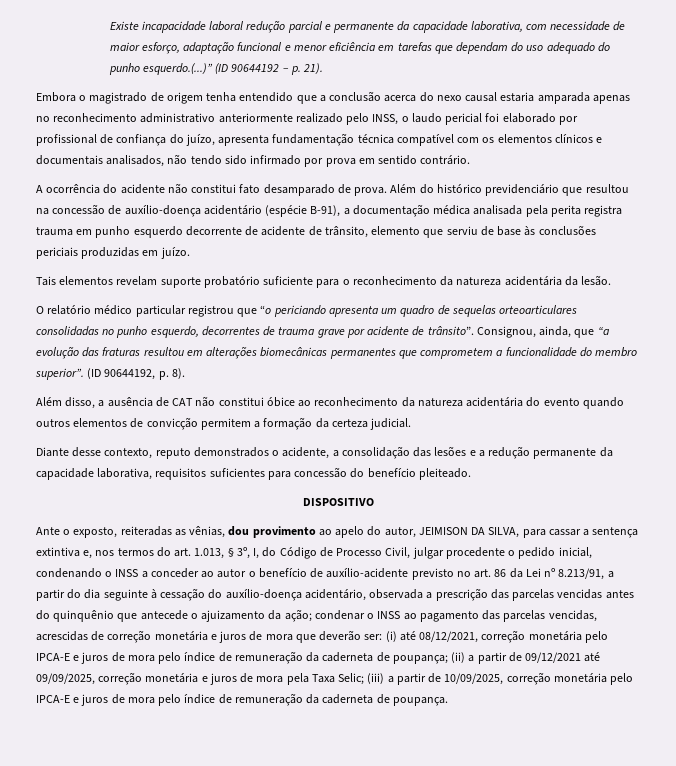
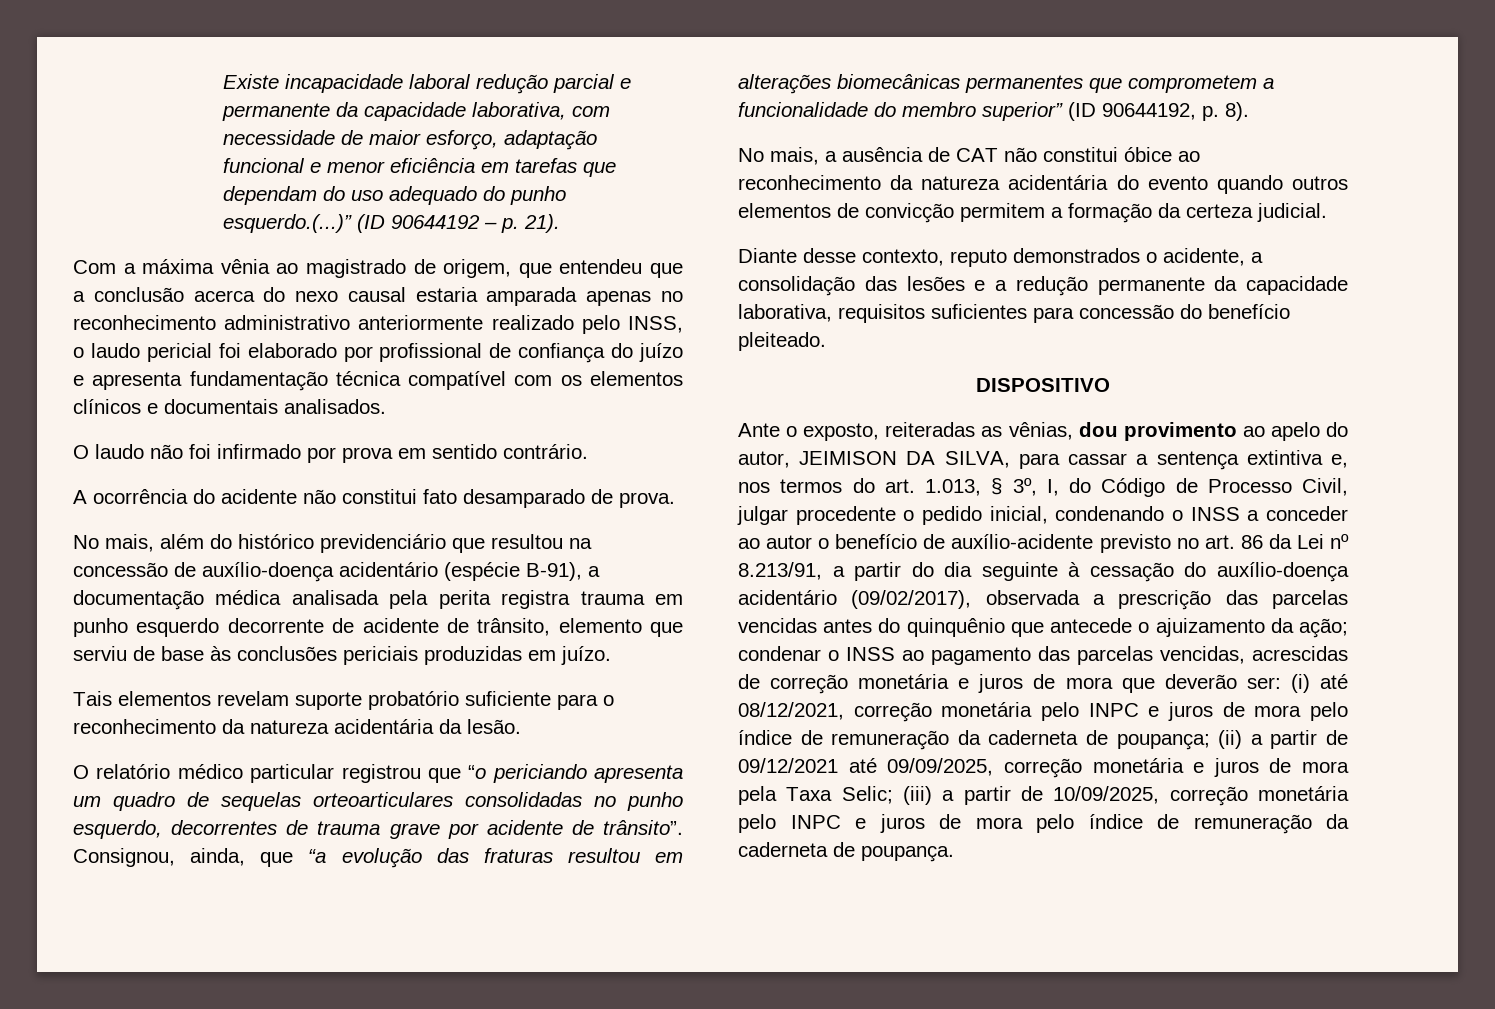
- Embora o magistrado de origem tenha entendido que a conclusão acerca do nexo causal estaria amparada apenas no reconhecimento administrativo anteriormente realizado pelo INSS, o laudo pericial foi elaborado por profissional de confiança do juízo, apresenta fundamentação técnica compatível com os elementos clínicos e documentais analisados, não tendo sido infirmado por prova em sentido contrário.
+ Com a máxima vênia ao magistrado de origem, que entendeu que a conclusão acerca do nexo causal estaria amparada apenas no reconhecimento administrativo anteriormente realizado pelo INSS, o laudo pericial foi elaborado por profissional de confiança do juízo e apresenta fundamentação técnica compatível com os elementos clínicos e documentais analisados.
+ O laudo não foi infirmado por prova em sentido contrário.
- A ocorrência do acidente não constitui fato desamparado de prova. Além do histórico previdenciário que resultou na concessão de auxílio-doença acidentário (espécie B-91), a documentação médica analisada pela perita registra trauma em punho esquerdo decorrente de acidente de trânsito, elemento que serviu de base às conclusões periciais produzidas em juízo.
+ A ocorrência do acidente não constitui fato desamparado de prova.
+ No mais, além do histórico previdenciário que resultou na concessão de auxílio-doença acidentário (espécie B-91), a documentação médica analisada pela perita registra trauma em punho esquerdo decorrente de acidente de trânsito, elemento que serviu de base às conclusões periciais produzidas em juízo.
- Consignou, ainda, que “a evolução das fraturas resultou em alterações biomecânicas permanentes que comprometem a funcionalidade do membro superior”. (ID 90644192, p. 8).
+ Consignou, ainda, que “a evolução das fraturas resultou em alterações biomecânicas permanentes que comprometem a funcionalidade do membro superior” (ID 90644192, p. 8).
- Além disso, a ausência de CAT não constitui óbice ao reconhecimento da natureza acidentária do evento quando outros elementos de convicção permitem a formação da certeza judicial.
+ No mais, a ausência de CAT não constitui óbice ao reconhecimento da natureza acidentária do evento quando outros elementos de convicção permitem a formação da certeza judicial.
- Ante o exposto, reiteradas as vênias, dou provimento ao apelo do autor, JEIMISON DA SILVA, para cassar a sentença extintiva e, nos termos do art. 1.013, § 3º, I, do Código de Processo Civil, julgar procedente o pedido inicial, condenando o INSS a conceder ao autor o benefício de auxílio-acidente previsto no art. 86 da Lei nº 8.213/91, a partir do dia seguinte à cessação do auxílio-doença acidentário, observada a prescrição das parcelas vencidas antes do quinquênio que antecede o ajuizamento da ação;
+ Ante o exposto, reiteradas as vênias, dou provimento ao apelo do autor, JEIMISON DA SILVA, para cassar a sentença extintiva e, nos termos do art. 1.013, § 3º, I, do Código de Processo Civil, julgar procedente o pedido inicial, condenando o INSS a conceder ao autor o benefício de auxílio-acidente previsto no art. 86 da Lei nº 8.213/91, a partir do dia seguinte à cessação do auxílio-doença acidentário (09/02/2017), observada a prescrição das parcelas vencidas antes do quinquênio que antecede o ajuizamento da ação;
- (i) até 08/12/2021, correção monetária pelo IPCA-E e juros de mora pelo índice de remuneração da caderneta de poupança;
+ (i) até 08/12/2021, correção monetária pelo INPC e juros de mora pelo índice de remuneração da caderneta de poupança;
- (iii) a partir de 10/09/2025, correção monetária pelo IPCA-E e juros de mora pelo índice de remuneração da caderneta de poupança.
+ (iii) a partir de 10/09/2025, correção monetária pelo INPC e juros de mora pelo índice de remuneração da caderneta de poupança.

